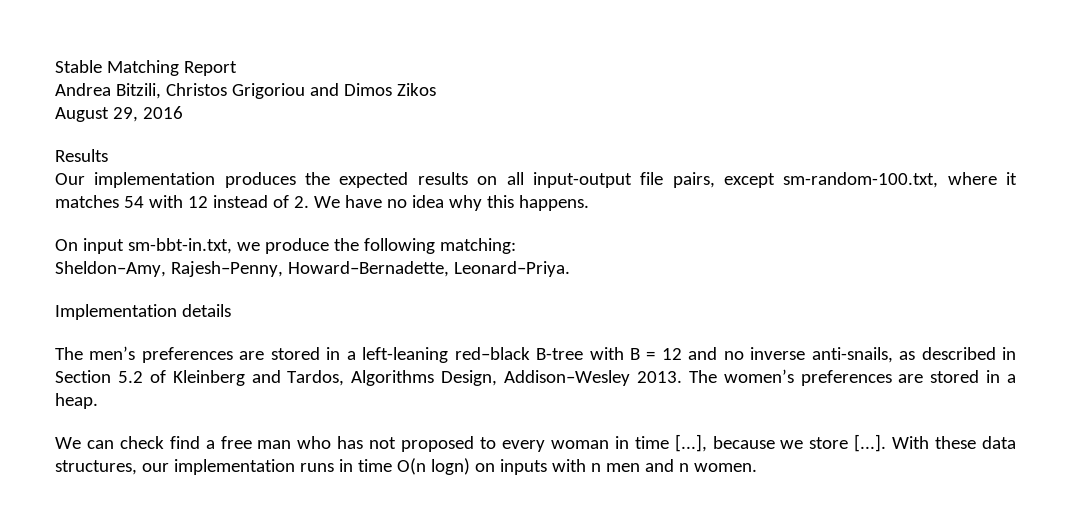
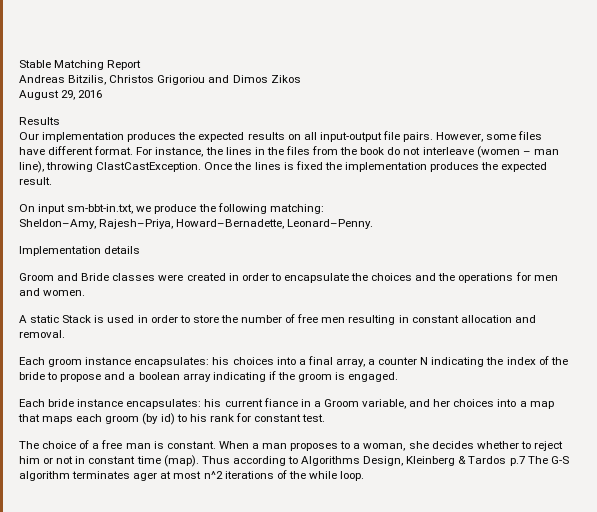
- Andrea Bitzili, Christos Grigoriou and Dimos Zikos
+ Andreas Bitzilis, Christos Grigoriou and Dimos Zikos
- Our implementation produces the expected results on all input-output file pairs, except sm-random-100.txt, where it matches 54 with 12 instead of 2. We have no idea why this happens.
+ Our implementation produces the expected results on all input-output file pairs. However, some files have different format. For instance, the lines in the files from the book do not interleave (women – man line), throwing ClastCastException. Once the lines is fixed the implementation produces the expected result.
- Sheldon–Amy, Rajesh–Penny, Howard–Bernadette, Leonard–Priya.
+ Sheldon–Amy, Rajesh–Priya, Howard–Bernadette, Leonard–Penny.
- The men’s preferences are stored in a left-leaning red–black B-tree with B = 12 and no inverse anti-snails, as described in Section 5.2 of Kleinberg and Tardos, Algorithms Design, Addison–Wesley 2013. The women’s preferences are stored in a heap.
- We can check find a free man who has not proposed to every woman in time [...], because we store [...]. With these data structures, our implementation runs in time O(n logn) on inputs with n men and n women.
+ Groom and Bride classes were created in order to encapsulate the choices and the operations for men and women.
+ A static Stack is used in order to store the number of free men resulting in constant allocation and removal.
+ Each groom instance encapsulates: his choices into a final array, a counter N indicating the index of the bride to propose and a boolean array indicating if the groom is engaged.
+ Each bride instance encapsulates: his current fiance in a Groom variable, and her choices into a map that maps each groom (by id) to his rank for constant test.
+ The choice of a free man is constant. When a man proposes to a woman, she decides whether to reject him or not in constant time (map). Thus according to Algorithms Design, Kleinberg & Tardos p.7 The G-S algorithm terminates ager at most n^2 iterations of the while loop.

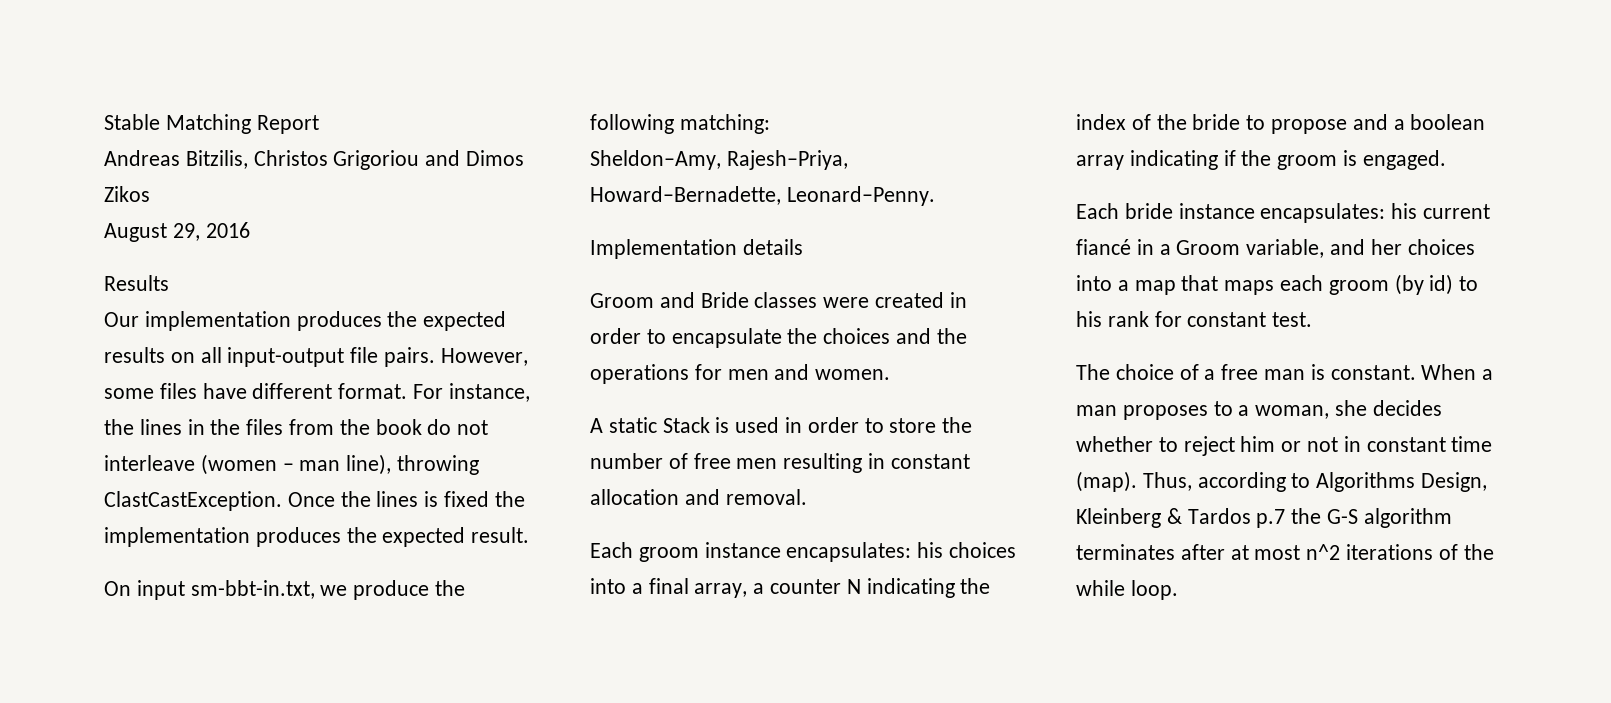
- Each bride instance encapsulates: his current fiance in a Groom variable, and her choices into a map that maps each groom (by id) to his rank for constant test.
+ Each bride instance encapsulates: his current fiancé in a Groom variable, and her choices into a map that maps each groom (by id) to his rank for constant test.
- Thus according to Algorithms Design, Kleinberg & Tardos p.7 The G-S algorithm terminates ager at most n^2 iterations of the while loop.
+ Thus, according to Algorithms Design, Kleinberg & Tardos p.7 the G-S algorithm terminates after at most n^2 iterations of the while loop.

